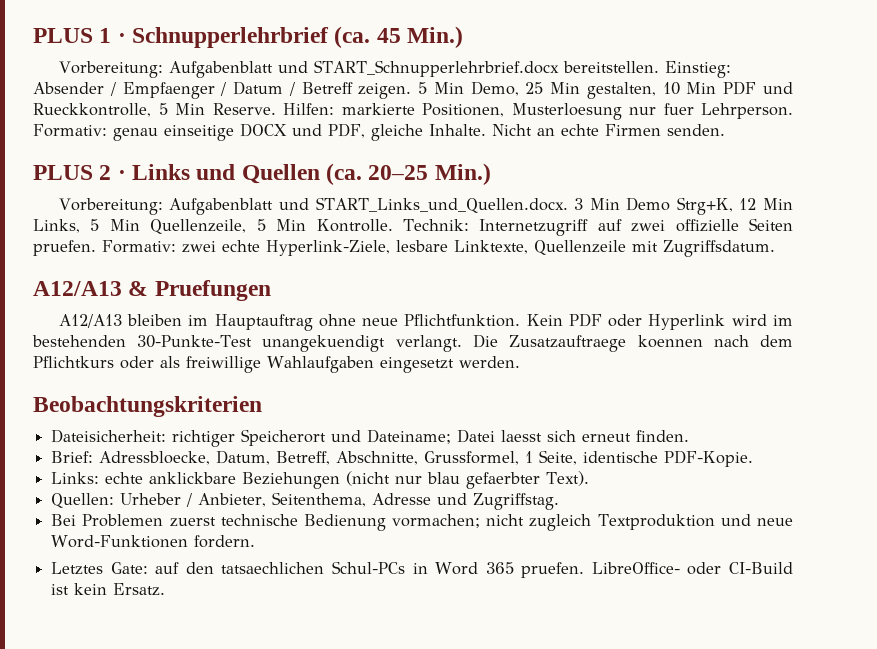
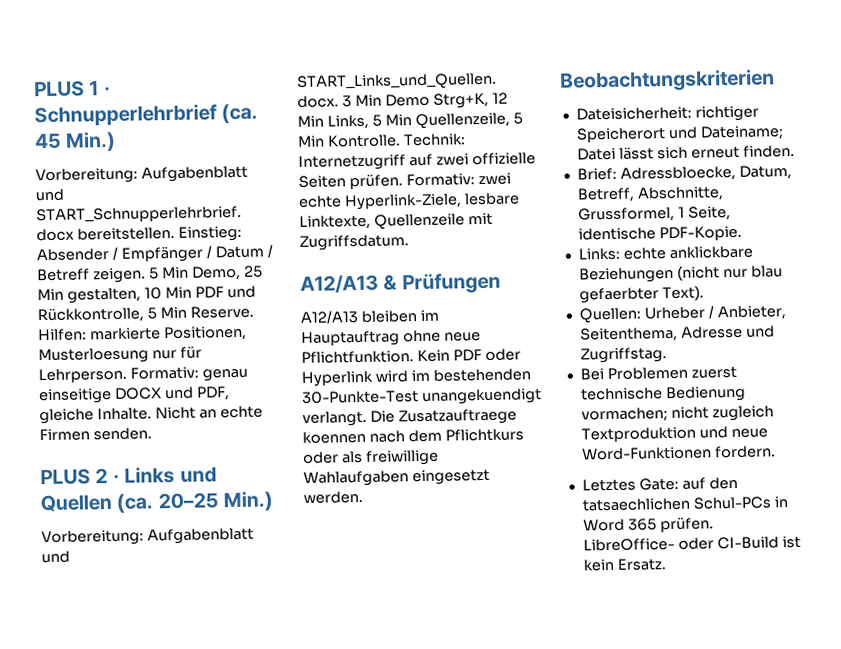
- Einstieg: Absender / Empfaenger / Datum / Betreff zeigen.
+ Einstieg: Absender / Empfänger / Datum / Betreff zeigen.
- 5 Min Demo, 25 Min gestalten, 10 Min PDF und Rueckkontrolle, 5 Min Reserve.
+ 5 Min Demo, 25 Min gestalten, 10 Min PDF und Rückkontrolle, 5 Min Reserve.
- Hilfen: markierte Positionen, Musterloesung nur fuer Lehrperson.
+ Hilfen: markierte Positionen, Musterloesung nur für Lehrperson.
- Technik: Internetzugriff auf zwei offizielle Seiten pruefen.
+ Technik: Internetzugriff auf zwei offizielle Seiten prüfen.
- A12/A13 & Pruefungen
+ A12/A13 & Prüfungen
- Dateisicherheit: richtiger Speicherort und Dateiname; Datei laesst sich erneut finden.
+ Dateisicherheit: richtiger Speicherort und Dateiname; Datei lässt sich erneut finden.
- Letztes Gate: auf den tatsaechlichen Schul-PCs in Word 365 pruefen.
+ Letztes Gate: auf den tatsaechlichen Schul-PCs in Word 365 prüfen.

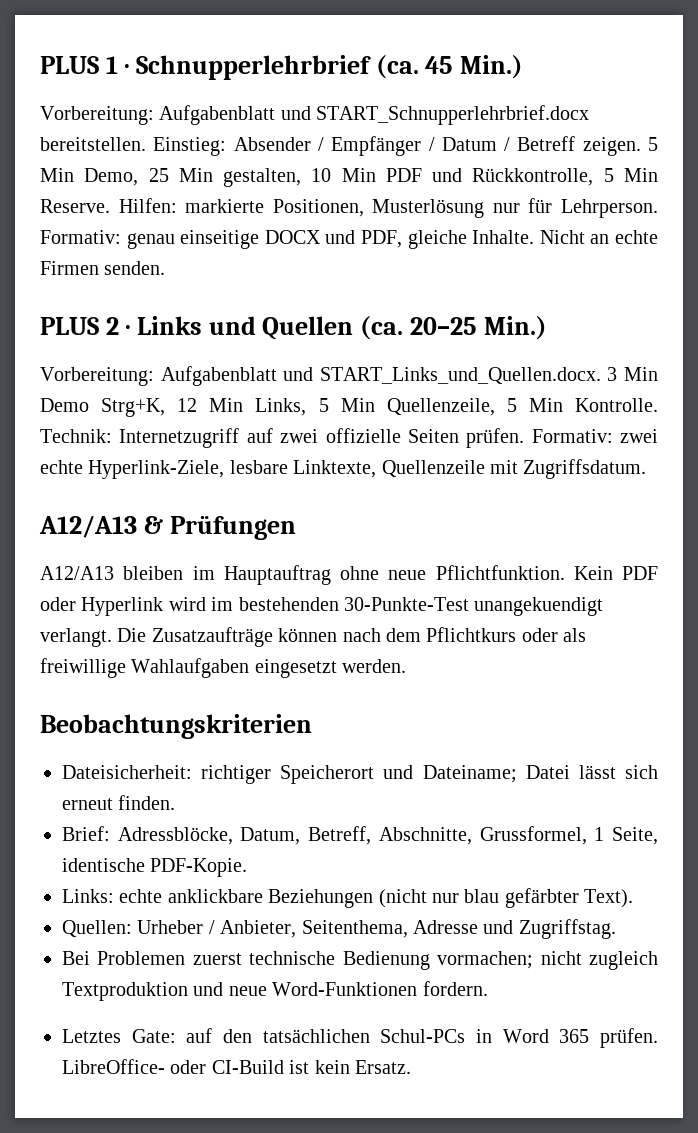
- Hilfen: markierte Positionen, Musterloesung nur für Lehrperson.
+ Hilfen: markierte Positionen, Musterlösung nur für Lehrperson.
- Die Zusatzauftraege koennen nach dem Pflichtkurs oder als freiwillige Wahlaufgaben eingesetzt werden.
+ Die Zusatzaufträge können nach dem Pflichtkurs oder als freiwillige Wahlaufgaben eingesetzt werden.
- Brief: Adressbloecke, Datum, Betreff, Abschnitte, Grussformel, 1 Seite, identische PDF-Kopie.
+ Brief: Adressblöcke, Datum, Betreff, Abschnitte, Grussformel, 1 Seite, identische PDF-Kopie.
- Links: echte anklickbare Beziehungen (nicht nur blau gefaerbter Text).
+ Links: echte anklickbare Beziehungen (nicht nur blau gefärbter Text).
- Letztes Gate: auf den tatsaechlichen Schul-PCs in Word 365 prüfen.
+ Letztes Gate: auf den tatsächlichen Schul-PCs in Word 365 prüfen.

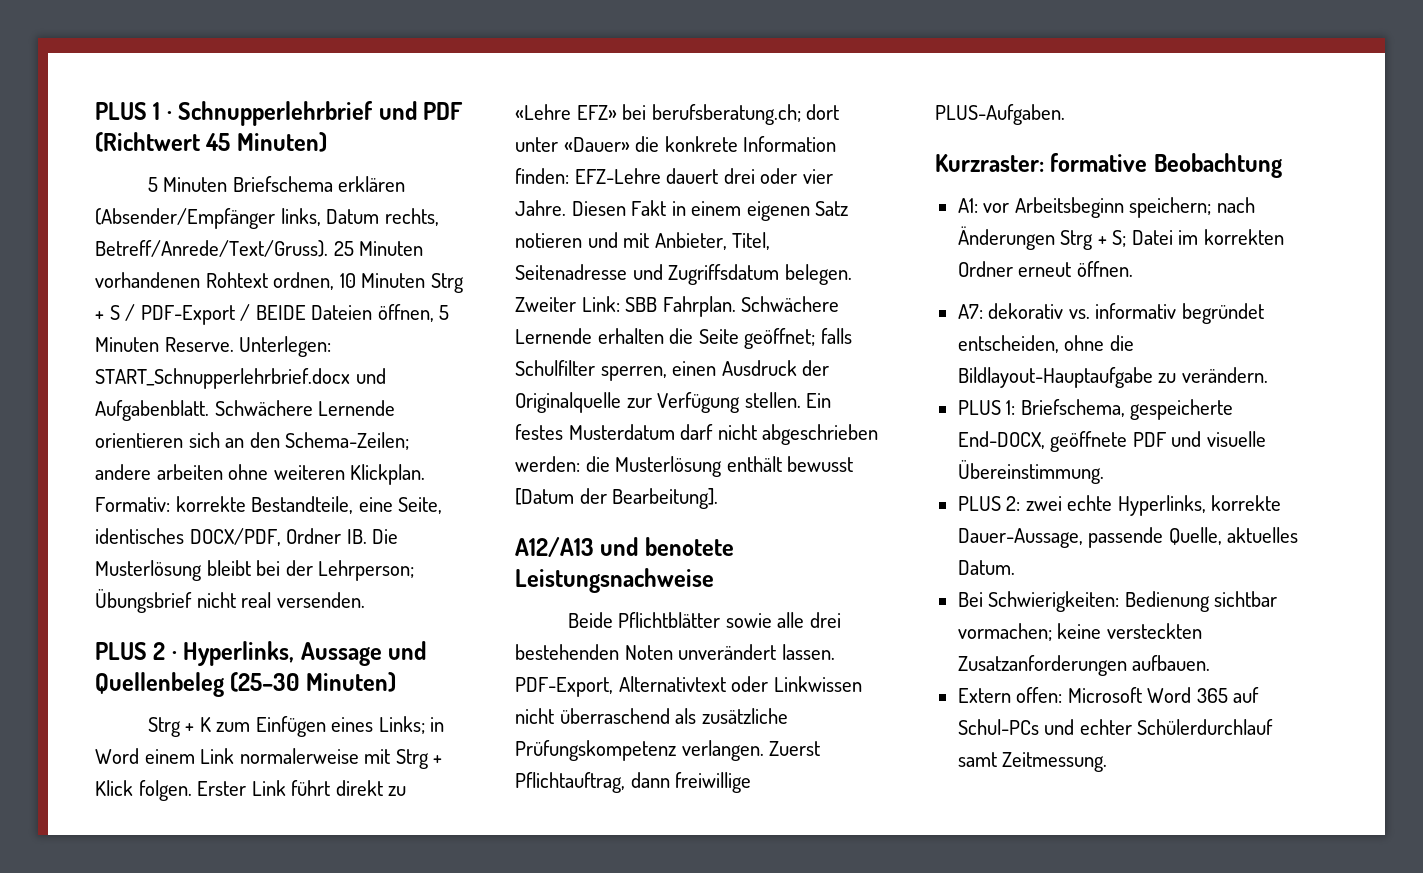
- PLUS 1 · Schnupperlehrbrief (ca. 45 Min.)
- Vorbereitung: Aufgabenblatt und START_Schnupperlehrbrief.docx bereitstellen. Einstieg: Absender / Empfänger / Datum / Betreff zeigen. 5 Min Demo, 25 Min gestalten, 10 Min PDF und Rückkontrolle, 5 Min Reserve. Hilfen: markierte Positionen, Musterlösung nur für Lehrperson. Formativ: genau einseitige DOCX und PDF, gleiche Inhalte. Nicht an echte Firmen senden.
- PLUS 2 · Links und Quellen (ca. 20–25 Min.)
- Vorbereitung: Aufgabenblatt und START_Links_und_Quellen.docx. 3 Min Demo Strg+K, 12 Min Links, 5 Min Quellenzeile, 5 Min Kontrolle. Technik: Internetzugriff auf zwei offizielle Seiten prüfen. Formativ: zwei echte Hyperlink-Ziele, lesbare Linktexte, Quellenzeile mit Zugriffsdatum.
- A12/A13 & Prüfungen
- A12/A13 bleiben im Hauptauftrag ohne neue Pflichtfunktion. Kein PDF oder Hyperlink wird im bestehenden 30-Punkte-Test unangekuendigt verlangt. Die Zusatzaufträge können nach dem Pflichtkurs oder als freiwillige Wahlaufgaben eingesetzt werden.
- Beobachtungskriterien
- Dateisicherheit: richtiger Speicherort und Dateiname; Datei lässt sich erneut finden.
- Brief: Adressblöcke, Datum, Betreff, Abschnitte, Grussformel, 1 Seite, identische PDF-Kopie.
- Links: echte anklickbare Beziehungen (nicht nur blau gefärbter Text).
- Quellen: Urheber / Anbieter, Seitenthema, Adresse und Zugriffstag.
- Bei Problemen zuerst technische Bedienung vormachen; nicht zugleich Textproduktion und neue Word-Funktionen fordern.
- Letztes Gate: auf den tatsächlichen Schul-PCs in Word 365 prüfen. LibreOffice- oder CI-Build ist kein Ersatz.
+ PLUS 1 · Schnupperlehrbrief und PDF (Richtwert 45 Minuten)
+ 5 Minuten Briefschema erklären (Absender/Empfänger links, Datum rechts, Betreff/Anrede/Text/Gruss). 25 Minuten vorhandenen Rohtext ordnen, 10 Minuten Strg + S / PDF-Export / BEIDE Dateien öffnen, 5 Minuten Reserve. Unterlegen: START_Schnupperlehrbrief.docx und Aufgabenblatt. Schwächere Lernende orientieren sich an den Schema-Zeilen; andere arbeiten ohne weiteren Klickplan. Formativ: korrekte Bestandteile, eine Seite, identisches DOCX/PDF, Ordner IB. Die Musterlösung bleibt bei der Lehrperson; Übungsbrief nicht real versenden.
+ PLUS 2 · Hyperlinks, Aussage und Quellenbeleg (25–30 Minuten)
+ Strg + K zum Einfügen eines Links; in Word einem Link normalerweise mit Strg + Klick folgen. Erster Link führt direkt zu «Lehre EFZ» bei berufsberatung.ch; dort unter «Dauer» die konkrete Information finden: EFZ-Lehre dauert drei oder vier Jahre. Diesen Fakt in einem eigenen Satz notieren und mit Anbieter, Titel, Seitenadresse und Zugriffsdatum belegen. Zweiter Link: SBB Fahrplan. Schwächere Lernende erhalten die Seite geöffnet; falls Schulfilter sperren, einen Ausdruck der Originalquelle zur Verfügung stellen. Ein festes Musterdatum darf nicht abgeschrieben werden: die Musterlösung enthält bewusst [Datum der Bearbeitung].
+ A12/A13 und benotete Leistungsnachweise
+ Beide Pflichtblätter sowie alle drei bestehenden Noten unverändert lassen. PDF-Export, Alternativtext oder Linkwissen nicht überraschend als zusätzliche Prüfungskompetenz verlangen. Zuerst Pflichtauftrag, dann freiwillige PLUS-Aufgaben.
+ Kurzraster: formative Beobachtung
+ A1: vor Arbeitsbeginn speichern; nach Änderungen Strg + S; Datei im korrekten Ordner erneut öffnen.
+ A7: dekorativ vs. informativ begründet entscheiden, ohne die Bildlayout-Hauptaufgabe zu verändern.
+ PLUS 1: Briefschema, gespeicherte End-DOCX, geöffnete PDF und visuelle Übereinstimmung.
+ PLUS 2: zwei echte Hyperlinks, korrekte Dauer-Aussage, passende Quelle, aktuelles Datum.
+ Bei Schwierigkeiten: Bedienung sichtbar vormachen; keine versteckten Zusatzanforderungen aufbauen.
+ Extern offen: Microsoft Word 365 auf Schul-PCs und echter Schülerdurchlauf samt Zeitmessung.

